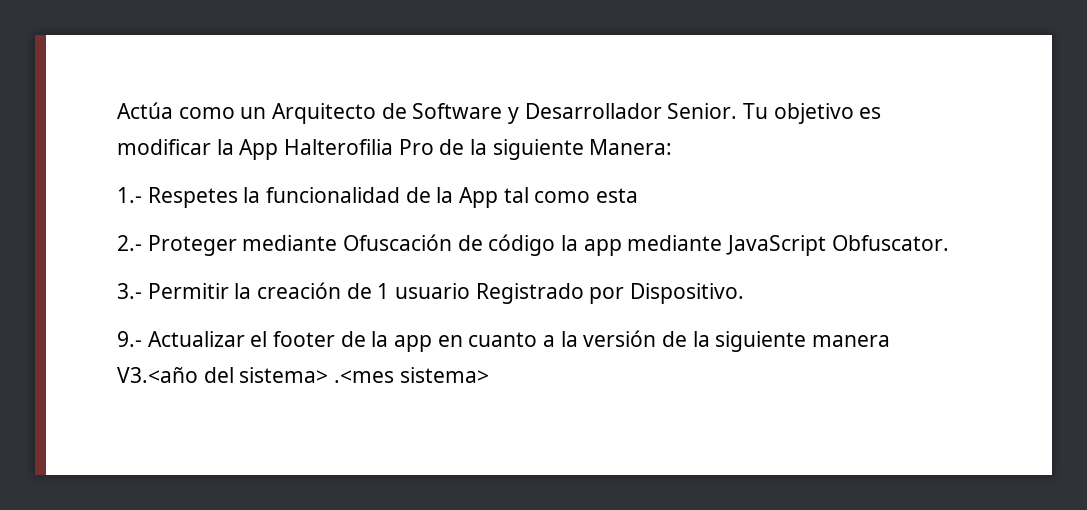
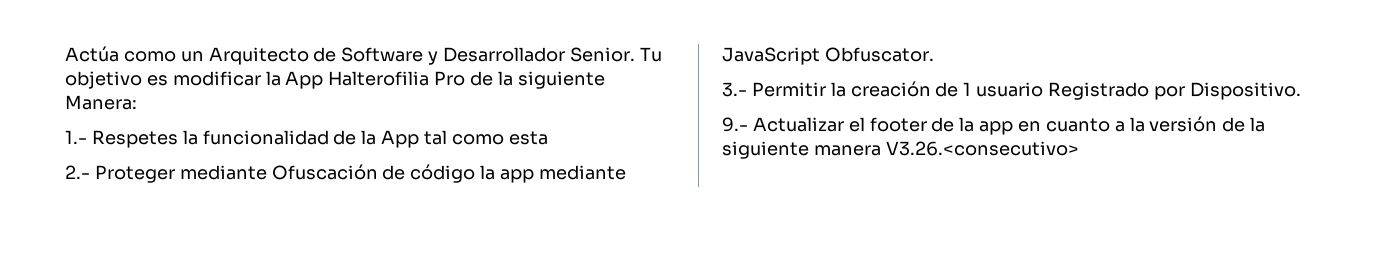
- 9.- Actualizar el footer de la app en cuanto a la versión de la siguiente manera V3.<año del sistema> .<mes sistema>
+ 9.- Actualizar el footer de la app en cuanto a la versión de la siguiente manera V3.26.<consecutivo>

